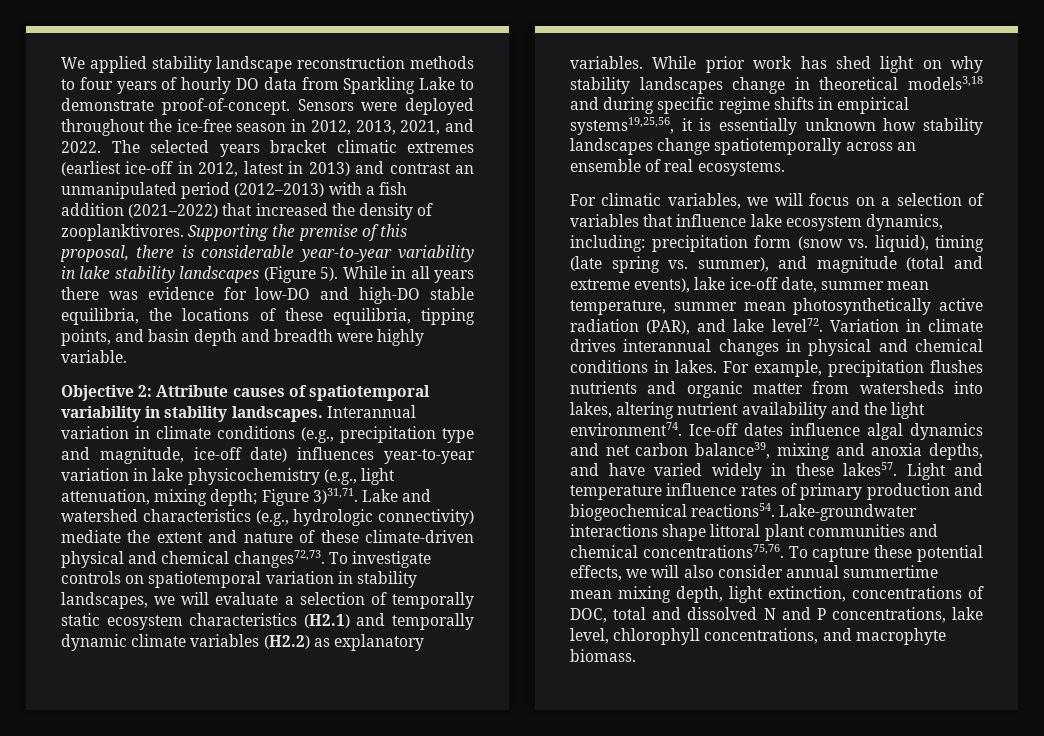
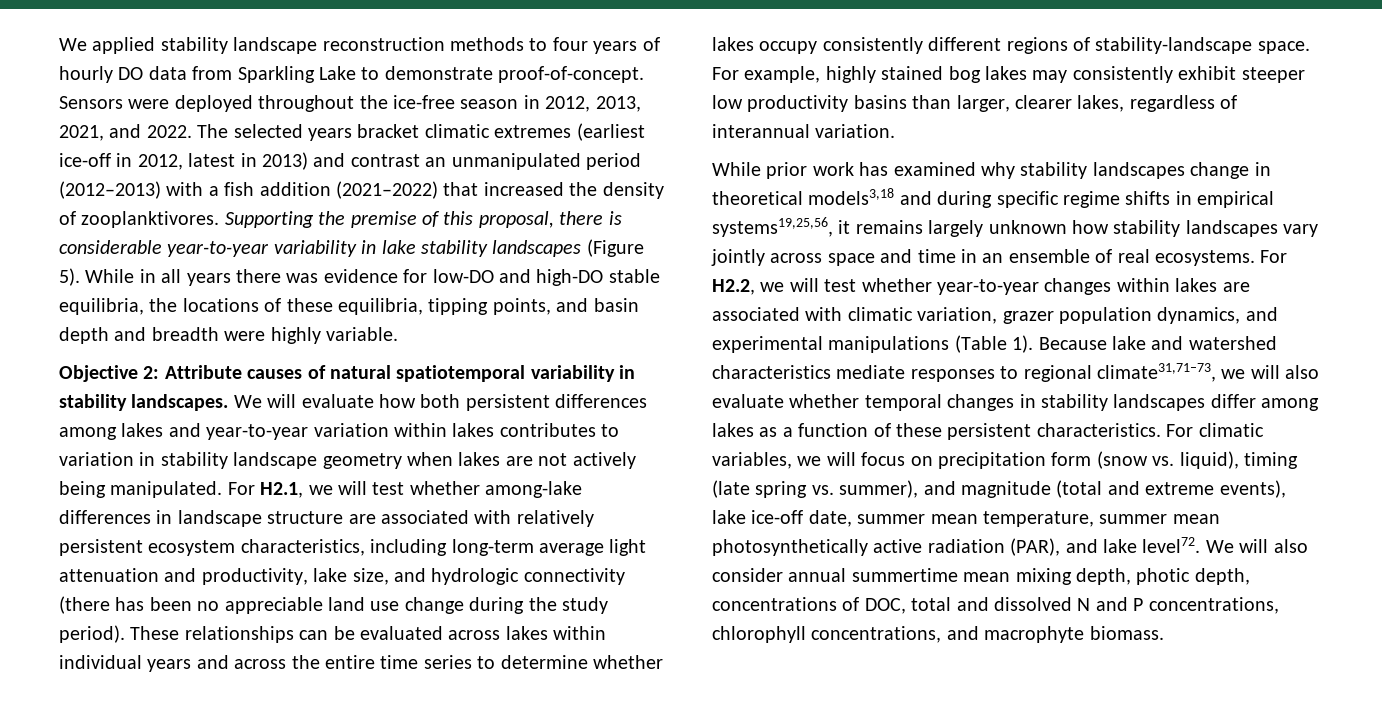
- Objective 2: Attribute causes of spatiotemporal variability in stability landscapes.
+ Objective 2: Attribute causes of natural spatiotemporal variability in stability landscapes.
- Interannual variation in climate conditions (e.g., precipitation type and magnitude, ice-off date) influences year-to-year variation in lake physicochemistry (e.g., light attenuation, mixing depth; Figure 3)31,71. Lake and watershed characteristics (e.g., hydrologic connectivity) mediate the extent and nature of these climate-driven physical and chemical changes72,73. To investigate controls on spatiotemporal variation in stability landscapes, we will evaluate a selection of temporally static ecosystem characteristics (H2.1) and temporally dynamic climate variables (H2.2) as explanatory variables. While prior work has shed light on why stability landscapes change in theoretical models3,18 and during specific regime shifts in empirical systems19,25,56, it is essentially unknown how stability landscapes change spatiotemporally across an ensemble of real ecosystems.
- For climatic variables, we will focus on a selection of variables that influence lake ecosystem dynamics, including: precipitation form (snow vs. liquid), timing (late spring vs. summer), and magnitude (total and extreme events), lake ice-off date, summer mean temperature, summer mean photosynthetically active radiation (PAR), and lake level72.
+ We will evaluate how both persistent differences among lakes and year-to-year variation within lakes contributes to variation in stability landscape geometry when lakes are not actively being manipulated. For H2.1, we will test whether among-lake differences in landscape structure are associated with relatively persistent ecosystem characteristics, including long-term average light attenuation and productivity, lake size, and hydrologic connectivity (there has been no appreciable land use change during the study period). These relationships can be evaluated across lakes within individual years and across the entire time series to determine whether lakes occupy consistently different regions of stability-landscape space. For example, highly stained bog lakes may consistently exhibit steeper low productivity basins than larger, clearer lakes, regardless of interannual variation.
+ While prior work has examined why stability landscapes change in theoretical models3,18 and during specific regime shifts in empirical systems19,25,56, it remains largely unknown how stability landscapes vary jointly across space and time in an ensemble of real ecosystems. For H2.2, we will test whether year-to-year changes within lakes are associated with climatic variation, grazer population dynamics, and experimental manipulations (Table 1). Because lake and watershed characteristics mediate responses to regional climate31,71–73, we will also evaluate whether temporal changes in stability landscapes differ among lakes as a function of these persistent characteristics. For climatic variables, we will focus on precipitation form (snow vs. liquid), timing (late spring vs. summer), and magnitude (total and extreme events), lake ice-off date, summer mean temperature, summer mean photosynthetically active radiation (PAR), and lake level72.
- Variation in climate drives interannual changes in physical and chemical conditions in lakes. For example, precipitation flushes nutrients and organic matter from watersheds into lakes, altering nutrient availability and the light environment74. Ice-off dates influence algal dynamics and net carbon balance39, mixing and anoxia depths, and have varied widely in these lakes57. Light and temperature influence rates of primary production and biogeochemical reactions54. Lake-groundwater interactions shape littoral plant communities and chemical concentrations75,76. To capture these potential effects, we will also consider annual summertime mean mixing depth, light extinction, concentrations of DOC, total and dissolved N and P concentrations, lake level, chlorophyll concentrations, and macrophyte biomass.
+ We will also consider annual summertime mean mixing depth, photic depth, concentrations of DOC, total and dissolved N and P concentrations, chlorophyll concentrations, and macrophyte biomass.

